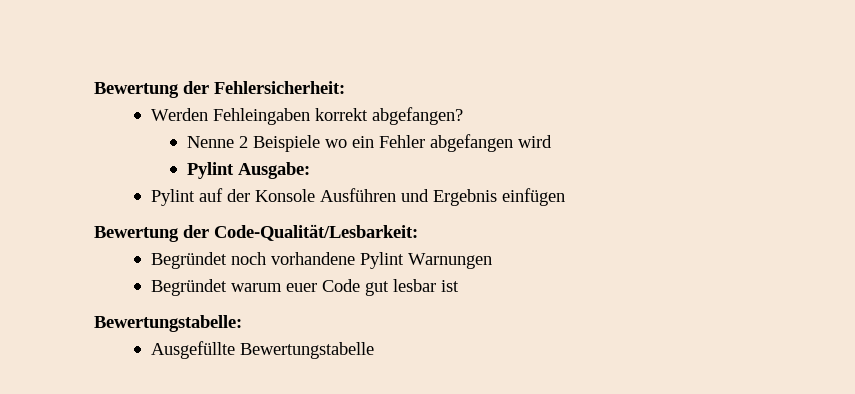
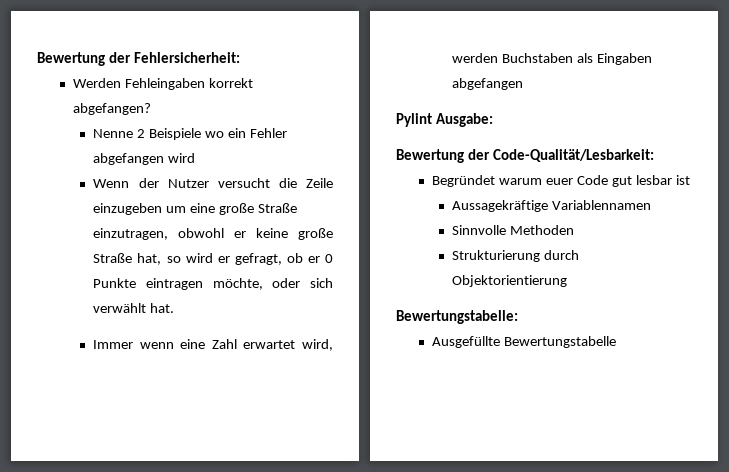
+ Wenn der Nutzer versucht die Zeile einzugeben um eine große Straße einzutragen, obwohl er keine große Straße hat, so wird er gefragt, ob er 0 Punkte eintragen möchte, oder sich verwählt hat.
+ Immer wenn eine Zahl erwartet wird, werden Buchstaben als Eingaben abgefangen
  Pylint Ausgabe:
- Pylint auf der Konsole Ausführen und Ergebnis einfügen
  Bewertung der Code-Qualität/Lesbarkeit:
- Begründet noch vorhandene Pylint Warnungen
+ Aussagekräftige Variablennamen
+ Sinnvolle Methoden
+ Strukturierung durch Objektorientierung

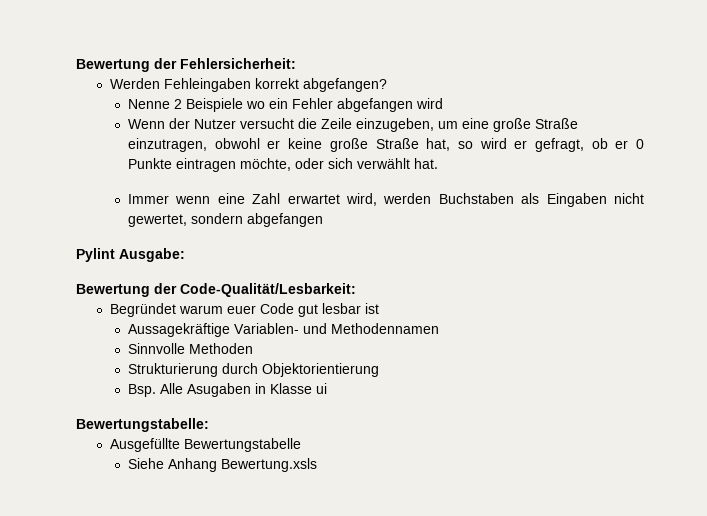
- Wenn der Nutzer versucht die Zeile einzugeben um eine große Straße einzutragen, obwohl er keine große Straße hat, so wird er gefragt, ob er 0 Punkte eintragen möchte, oder sich verwählt hat.
+ Wenn der Nutzer versucht die Zeile einzugeben, um eine große Straße einzutragen, obwohl er keine große Straße hat, so wird er gefragt, ob er 0 Punkte eintragen möchte, oder sich verwählt hat.
- Immer wenn eine Zahl erwartet wird, werden Buchstaben als Eingaben abgefangen
+ Immer wenn eine Zahl erwartet wird, werden Buchstaben als Eingaben nicht gewertet, sondern abgefangen
- Aussagekräftige Variablennamen
+ Aussagekräftige Variablen- und Methodennamen
+ Bsp. Alle Asugaben in Klasse ui
+ Siehe Anhang Bewertung.xsls

